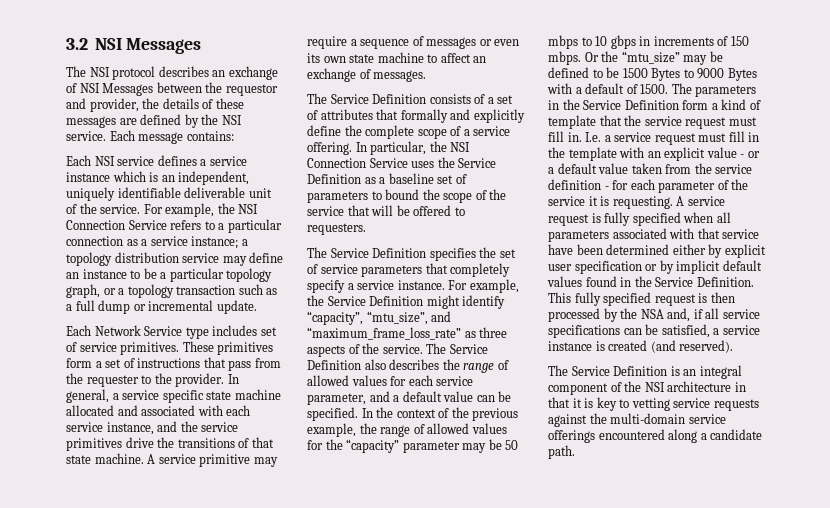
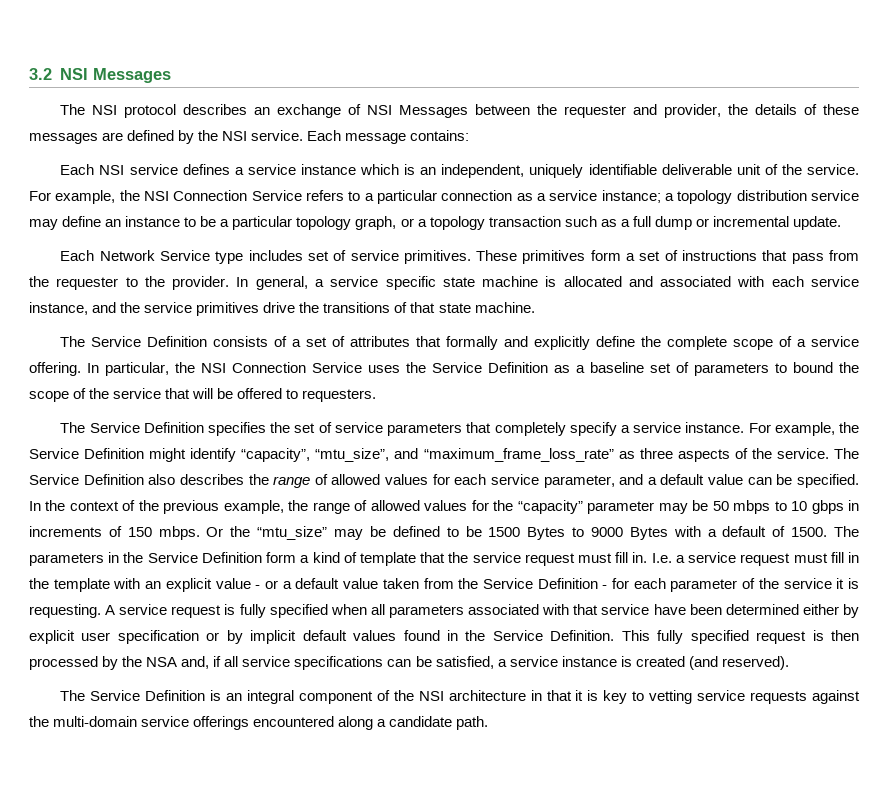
- The NSI protocol describes an exchange of NSI Messages between the requestor and provider, the details of these messages are defined by the NSI service.
+ The NSI protocol describes an exchange of NSI Messages between the requester and provider, the details of these messages are defined by the NSI service.
- In general, a service specific state machine allocated and associated with each service instance, and the service primitives drive the transitions of that state machine. A service primitive may require a sequence of messages or even its own state machine to affect an exchange of messages.
+ In general, a service specific state machine is allocated and associated with each service instance, and the service primitives drive the transitions of that state machine.
- I.e. a service request must fill in the template with an explicit value - or a default value taken from the service definition - for each parameter of the service it is requesting.
+ I.e. a service request must fill in the template with an explicit value - or a default value taken from the Service Definition - for each parameter of the service it is requesting.

